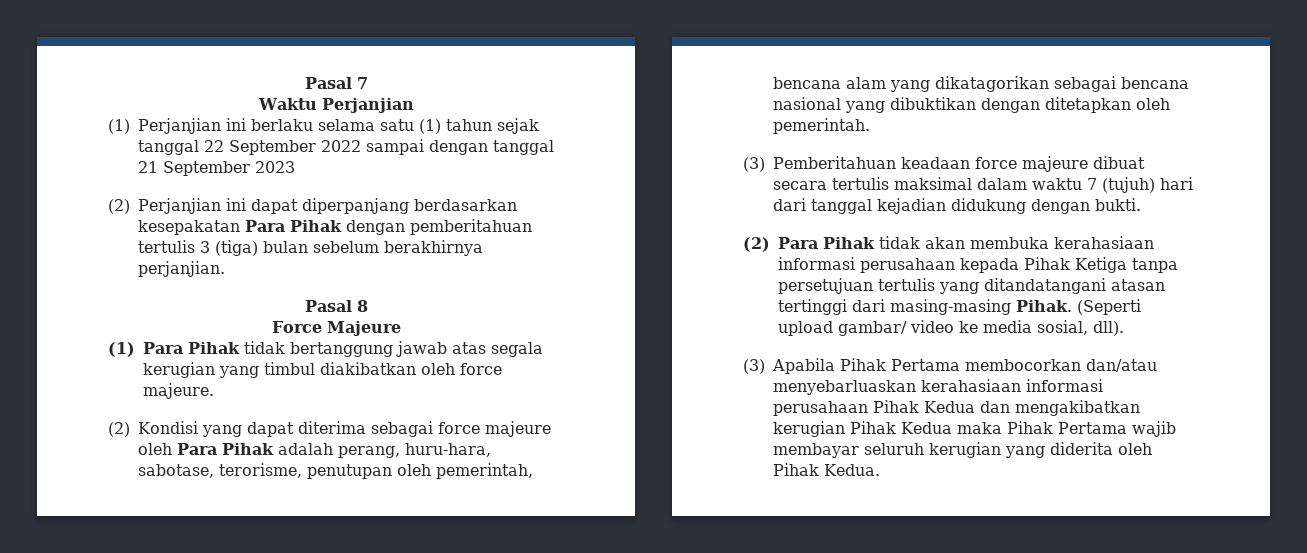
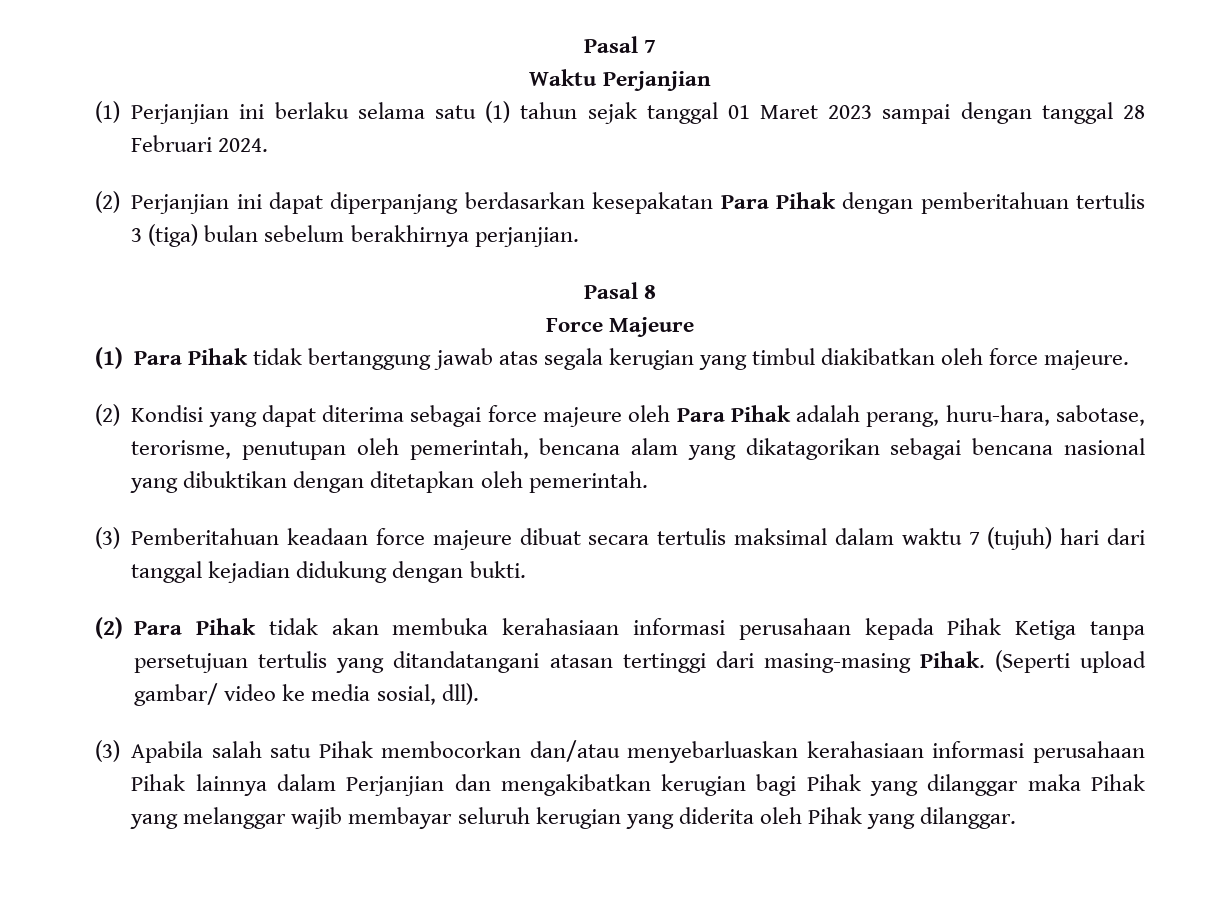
- (1) Perjanjian ini berlaku selama satu (1) tahun sejak tanggal 22 September 2022 sampai dengan tanggal 21 September 2023
+ (1) Perjanjian ini berlaku selama satu (1) tahun sejak tanggal 01 Maret 2023 sampai dengan tanggal 28 Februari 2024.
- (3) Apabila Pihak Pertama membocorkan dan/atau menyebarluaskan kerahasiaan informasi perusahaan Pihak Kedua dan mengakibatkan kerugian Pihak Kedua maka Pihak Pertama wajib membayar seluruh kerugian yang diderita oleh Pihak Kedua.
+ (3) Apabila salah satu Pihak membocorkan dan/atau menyebarluaskan kerahasiaan informasi perusahaan Pihak lainnya dalam Perjanjian dan mengakibatkan kerugian bagi Pihak yang dilanggar maka Pihak yang melanggar wajib membayar seluruh kerugian yang diderita oleh Pihak yang dilanggar.

